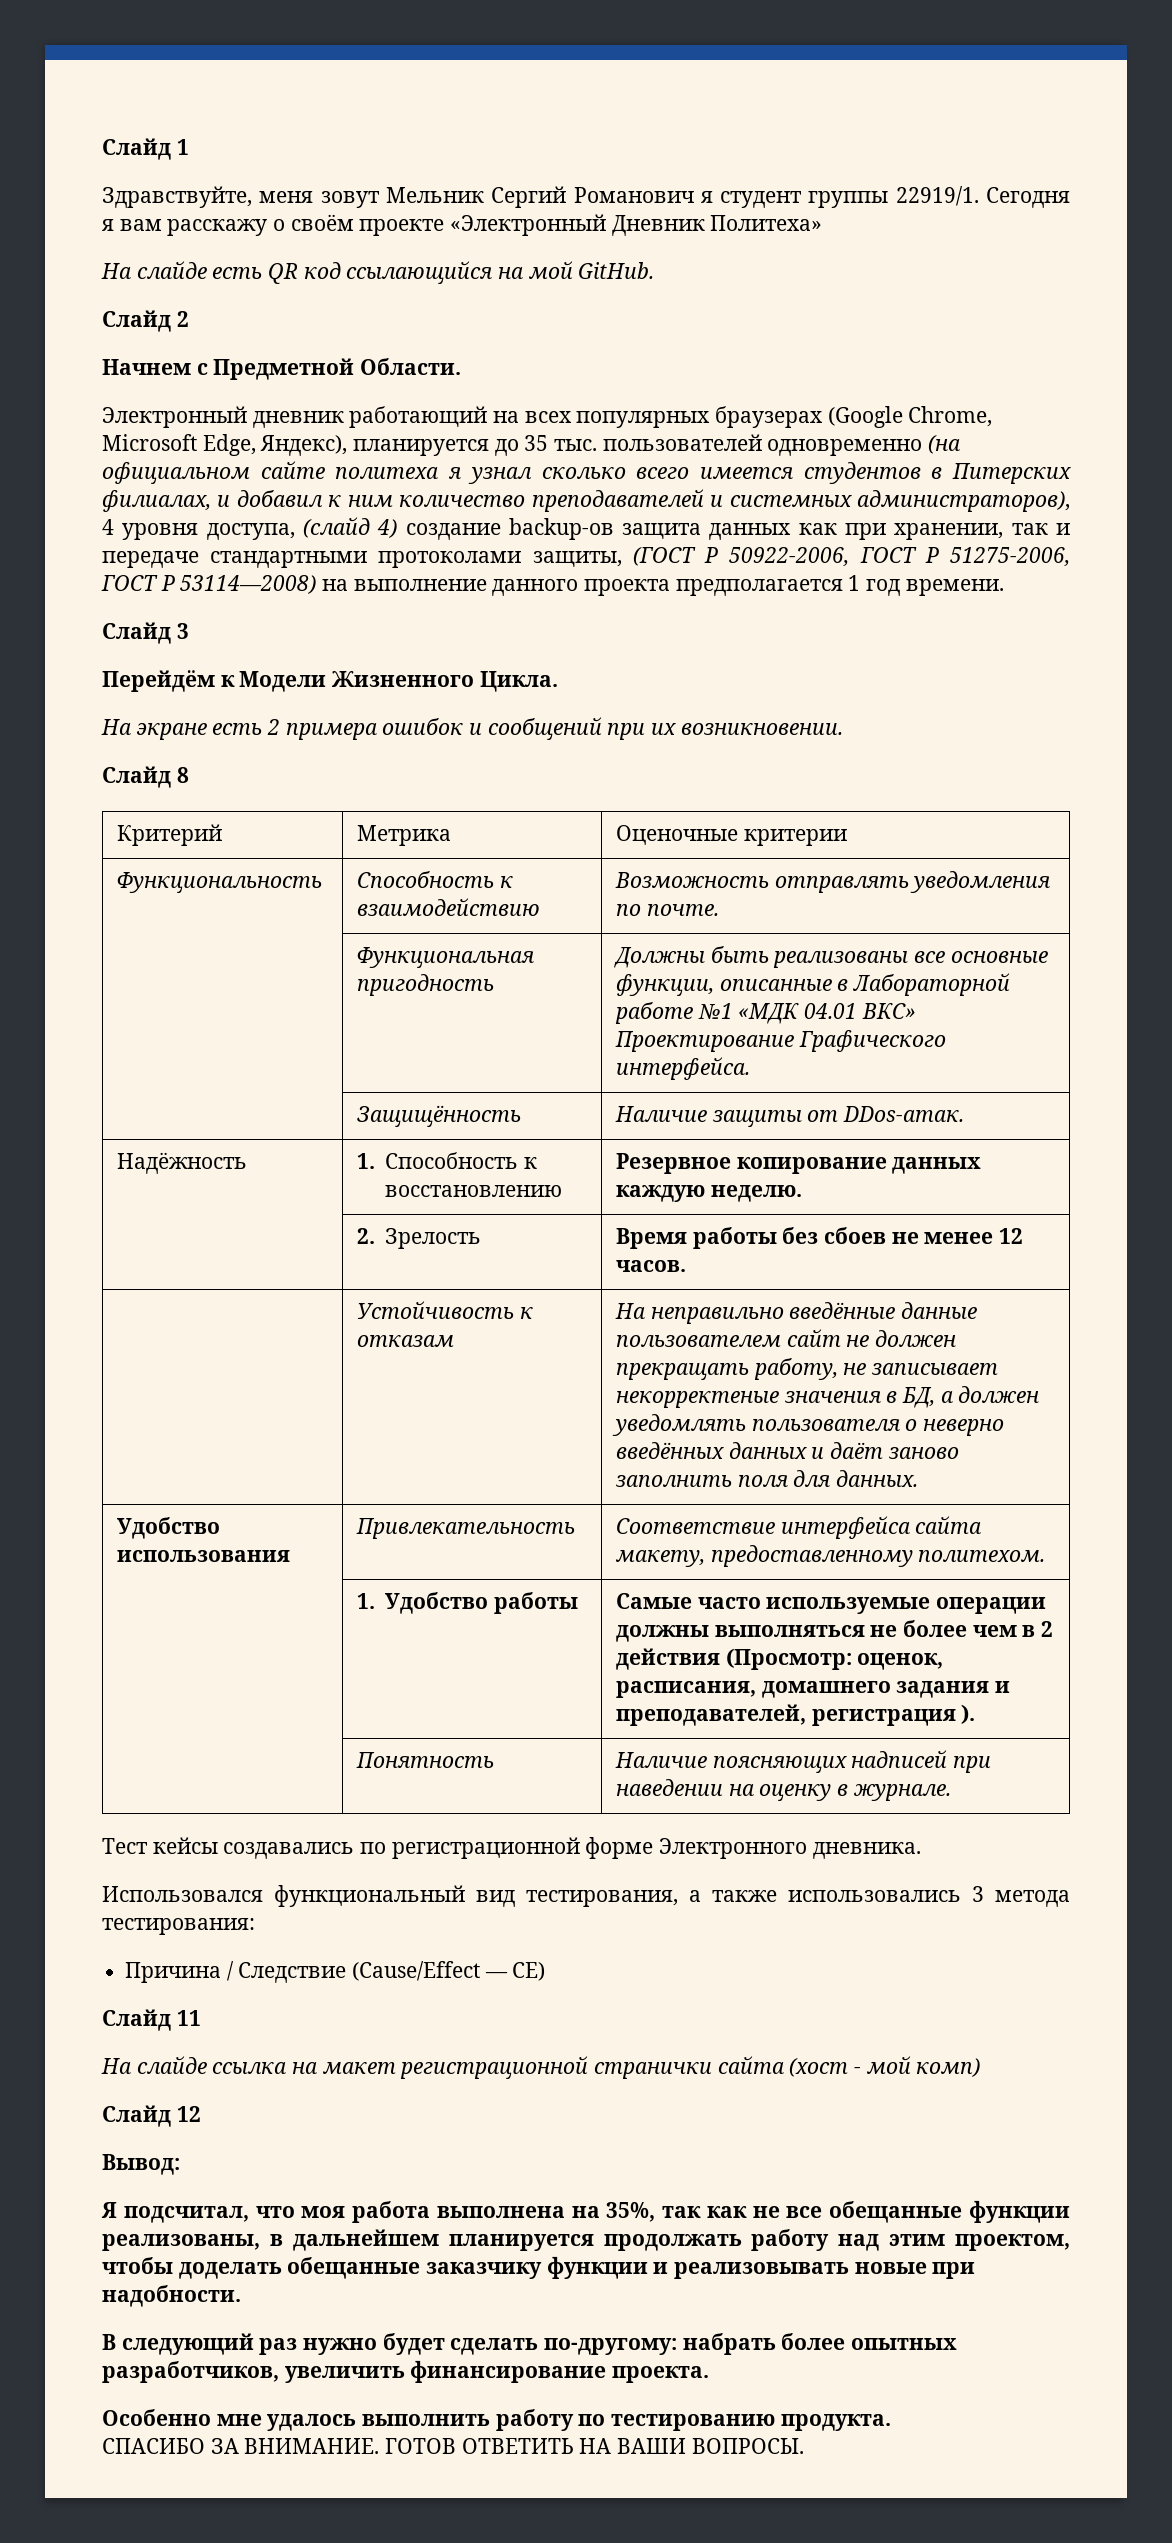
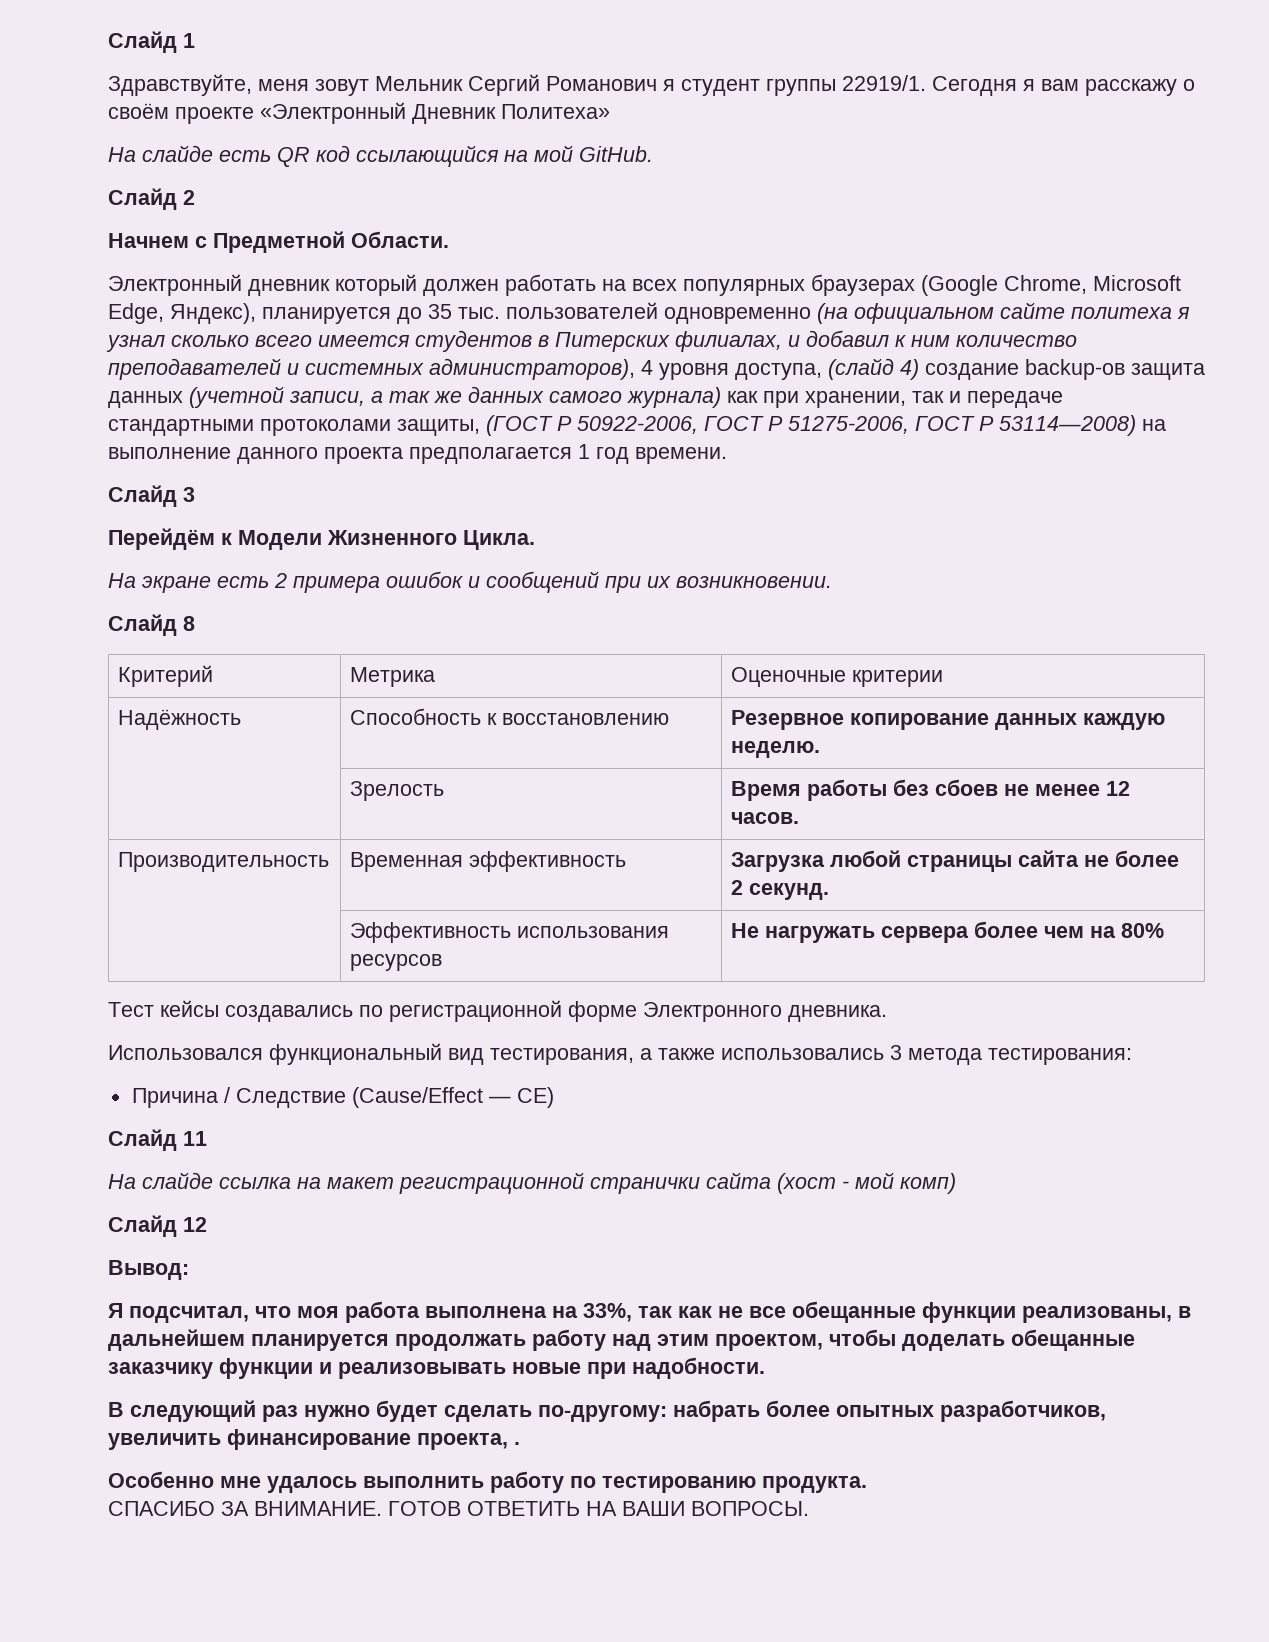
- Электронный дневник работающий на всех популярных браузерах (Google Chrome, Microsoft Edge, Яндекс), планируется до 35 тыс. пользователей одновременно (на официальном сайте политеха я узнал сколько всего имеется студентов в Питерских филиалах, и добавил к ним количество преподавателей и системных администраторов), 4 уровня доступа, (слайд 4) создание backup-ов защита данных как при хранении, так и передаче стандартными протоколами защиты, (ГОСТ Р 50922-2006, ГОСТ Р 51275-2006, ГОСТ Р 53114—2008) на выполнение данного проекта предполагается 1 год времени.
+ Электронный дневник который должен работать на всех популярных браузерах (Google Chrome, Microsoft Edge, Яндекс), планируется до 35 тыс. пользователей одновременно (на официальном сайте политеха я узнал сколько всего имеется студентов в Питерских филиалах, и добавил к ним количество преподавателей и системных администраторов), 4 уровня доступа, (слайд 4) создание backup-ов защита данных (учетной записи, а так же данных самого журнала) как при хранении, так и передаче стандартными протоколами защиты, (ГОСТ Р 50922-2006, ГОСТ Р 51275-2006, ГОСТ Р 53114—2008) на выполнение данного проекта предполагается 1 год времени.
- Функциональность | Способность к взаимодействию | Возможность отправлять уведомления по почте.
- | Функциональная пригодность | Должны быть реализованы все основные функции, описанные в Лабораторной работе №1 «МДК 04.01 ВКС» Проектирование Графического интерфейса.
- | Защищённость | Наличие защиты от DDos-атак.
- Надёжность | 1. Способность к восстановлению | Резервное копирование данных каждую неделю.
+ Надёжность | Способность к восстановлению | Резервное копирование данных каждую неделю.
- | 2. Зрелость | Время работы без сбоев не менее 12 часов.
+ | Зрелость | Время работы без сбоев не менее 12 часов.
- | Устойчивость к отказам | На неправильно введённые данные пользователем сайт не должен прекращать работу, не записывает некорректеные значения в БД, а должен уведомлять пользователя о неверно введённых данных и даёт заново заполнить поля для данных.
- Удобство использования | Привлекательность | Соответствие интерфейса сайта макету, предоставленному политехом.
- | 1. Удобство работы | Самые часто используемые операции должны выполняться не более чем в 2 действия (Просмотр: оценок, расписания, домашнего задания и преподавателей, регистрация ).
- | Понятность | Наличие поясняющих надписей при наведении на оценку в журнале.
+ Производительность | Временная эффективность | Загрузка любой страницы сайта не более 2 секунд.
+ | Эффективность использования ресурсов | Не нагружать сервера более чем на 80%
- Я подсчитал, что моя работа выполнена на 35%, так как не все обещанные функции реализованы, в дальнейшем планируется продолжать работу над этим проектом, чтобы доделать обещанные заказчику функции и реализовывать новые при надобности.
+ Я подсчитал, что моя работа выполнена на 33%, так как не все обещанные функции реализованы, в дальнейшем планируется продолжать работу над этим проектом, чтобы доделать обещанные заказчику функции и реализовывать новые при надобности.
- В следующий раз нужно будет сделать по-другому: набрать более опытных разработчиков, увеличить финансирование проекта.
+ В следующий раз нужно будет сделать по-другому: набрать более опытных разработчиков, увеличить финансирование проекта, .

